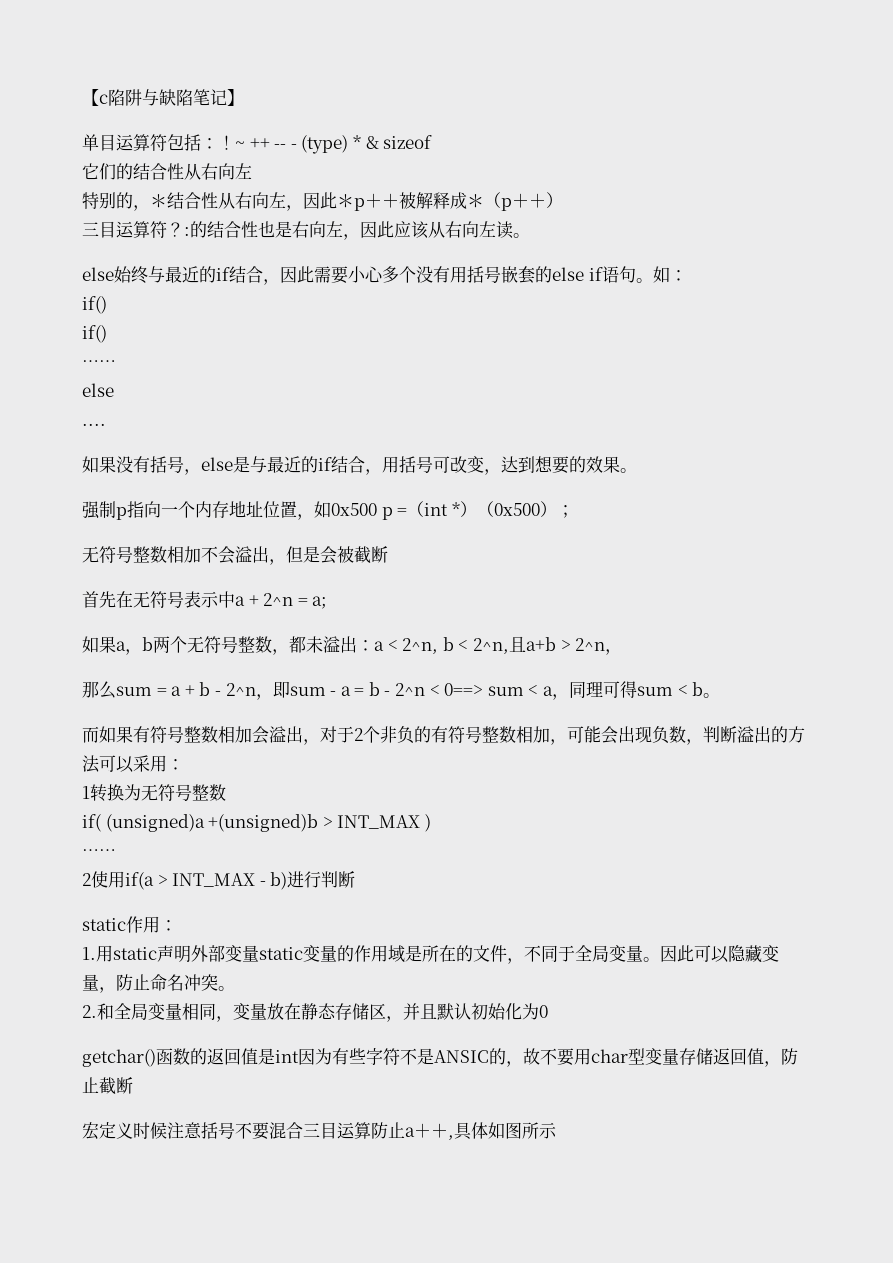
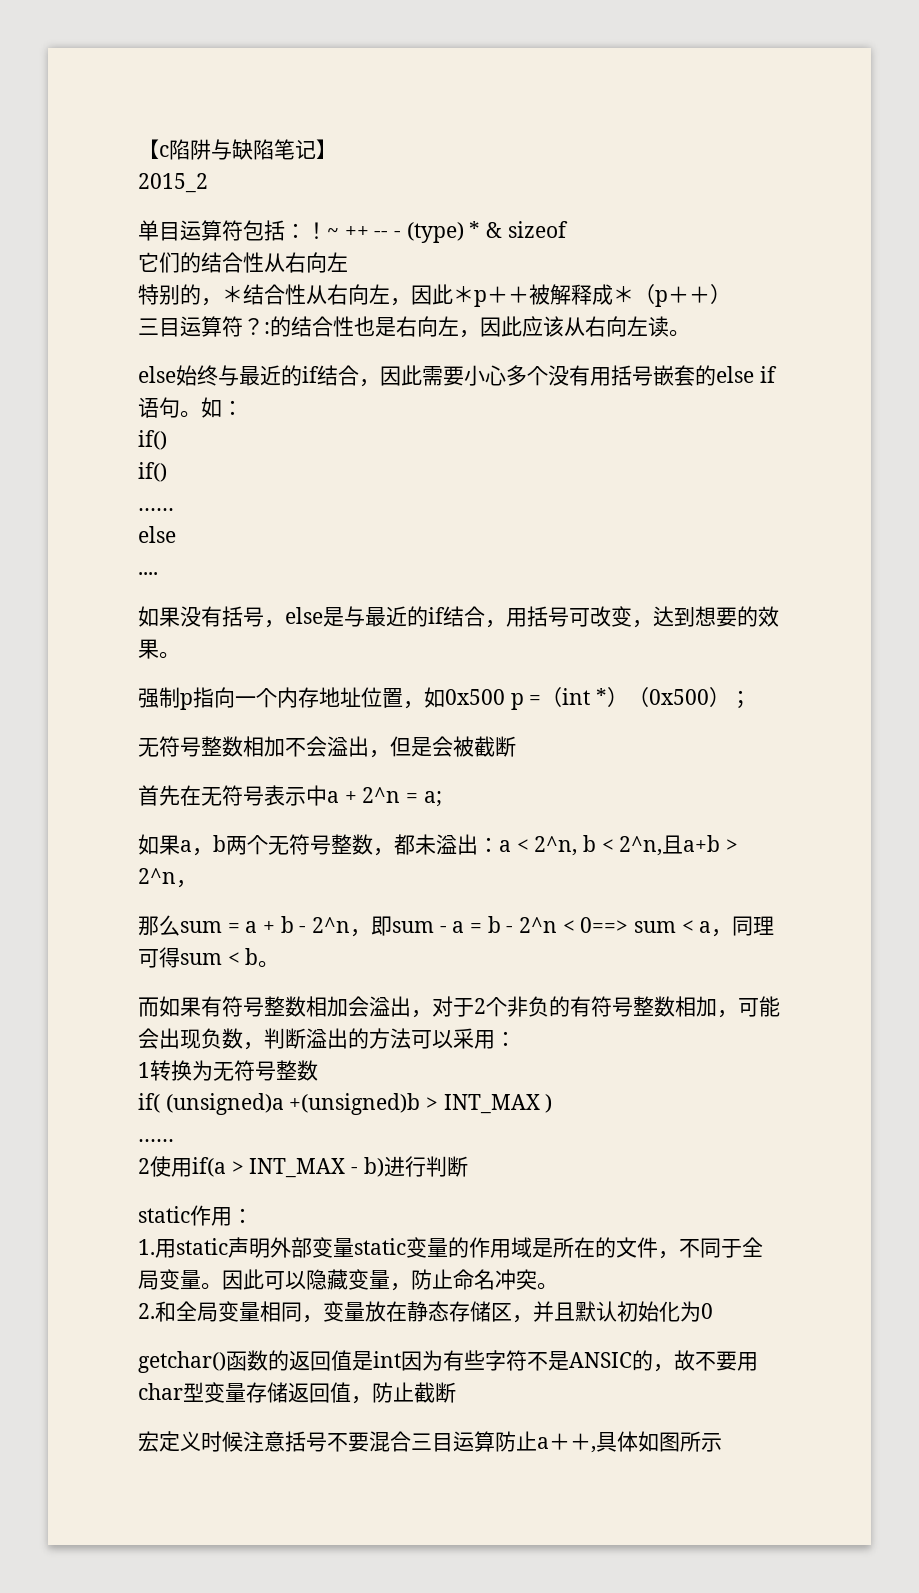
+ 2015_2

